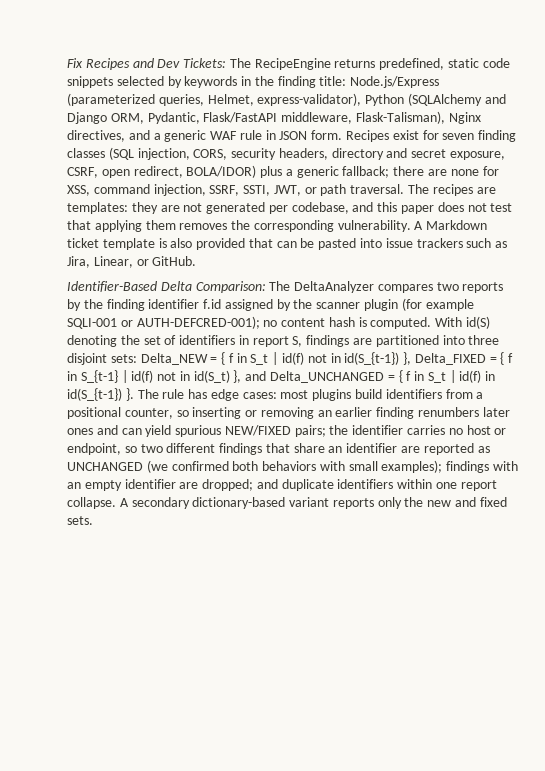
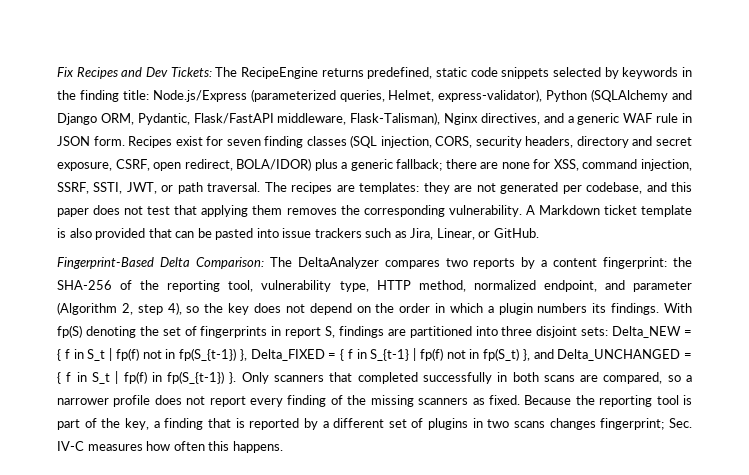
- Identifier-Based Delta Comparison: The DeltaAnalyzer compares two reports by the finding identifier f.id assigned by the scanner plugin (for example SQLI-001 or AUTH-DEFCRED-001); no content hash is computed. With id(S) denoting the set of identifiers in report S, findings are partitioned into three disjoint sets: Delta_NEW = { f in S_t | id(f) not in id(S_{t-1}) }, Delta_FIXED = { f in S_{t-1} | id(f) not in id(S_t) }, and Delta_UNCHANGED = { f in S_t | id(f) in id(S_{t-1}) }. The rule has edge cases: most plugins build identifiers from a positional counter, so inserting or removing an earlier finding renumbers later ones and can yield spurious NEW/FIXED pairs; the identifier carries no host or endpoint, so two different findings that share an identifier are reported as UNCHANGED (we confirmed both behaviors with small examples); findings with an empty identifier are dropped; and duplicate identifiers within one report collapse. A secondary dictionary-based variant reports only the new and fixed sets.
+ Fingerprint-Based Delta Comparison: The DeltaAnalyzer compares two reports by a content fingerprint: the SHA-256 of the reporting tool, vulnerability type, HTTP method, normalized endpoint, and parameter (Algorithm 2, step 4), so the key does not depend on the order in which a plugin numbers its findings. With fp(S) denoting the set of fingerprints in report S, findings are partitioned into three disjoint sets: Delta_NEW = { f in S_t | fp(f) not in fp(S_{t-1}) }, Delta_FIXED = { f in S_{t-1} | fp(f) not in fp(S_t) }, and Delta_UNCHANGED = { f in S_t | fp(f) in fp(S_{t-1}) }. Only scanners that completed successfully in both scans are compared, so a narrower profile does not report every finding of the missing scanners as fixed. Because the reporting tool is part of the key, a finding that is reported by a different set of plugins in two scans changes fingerprint; Sec. IV-C measures how often this happens.

